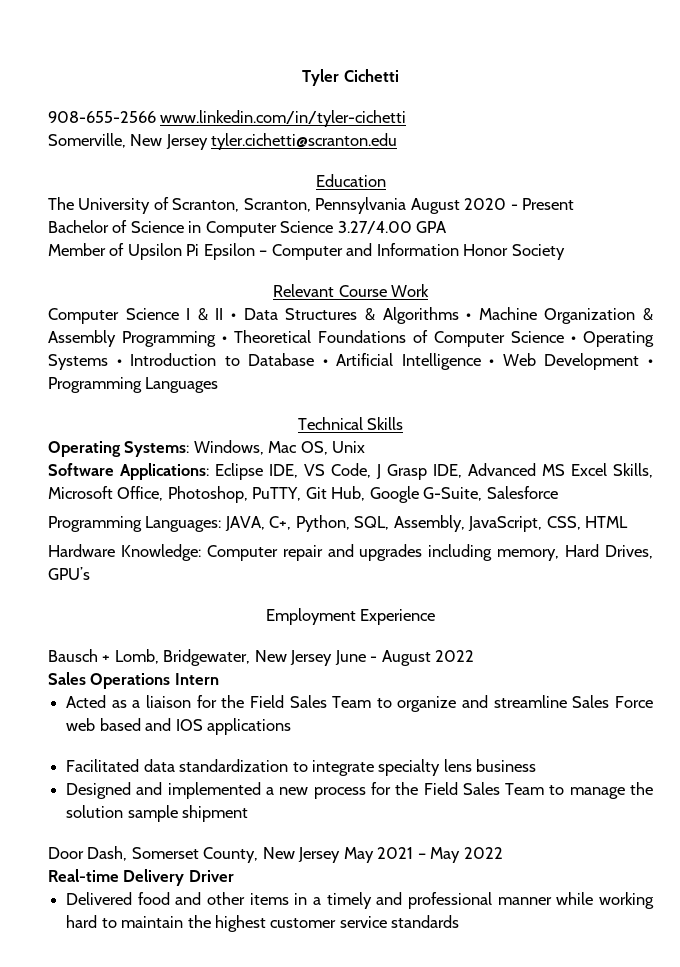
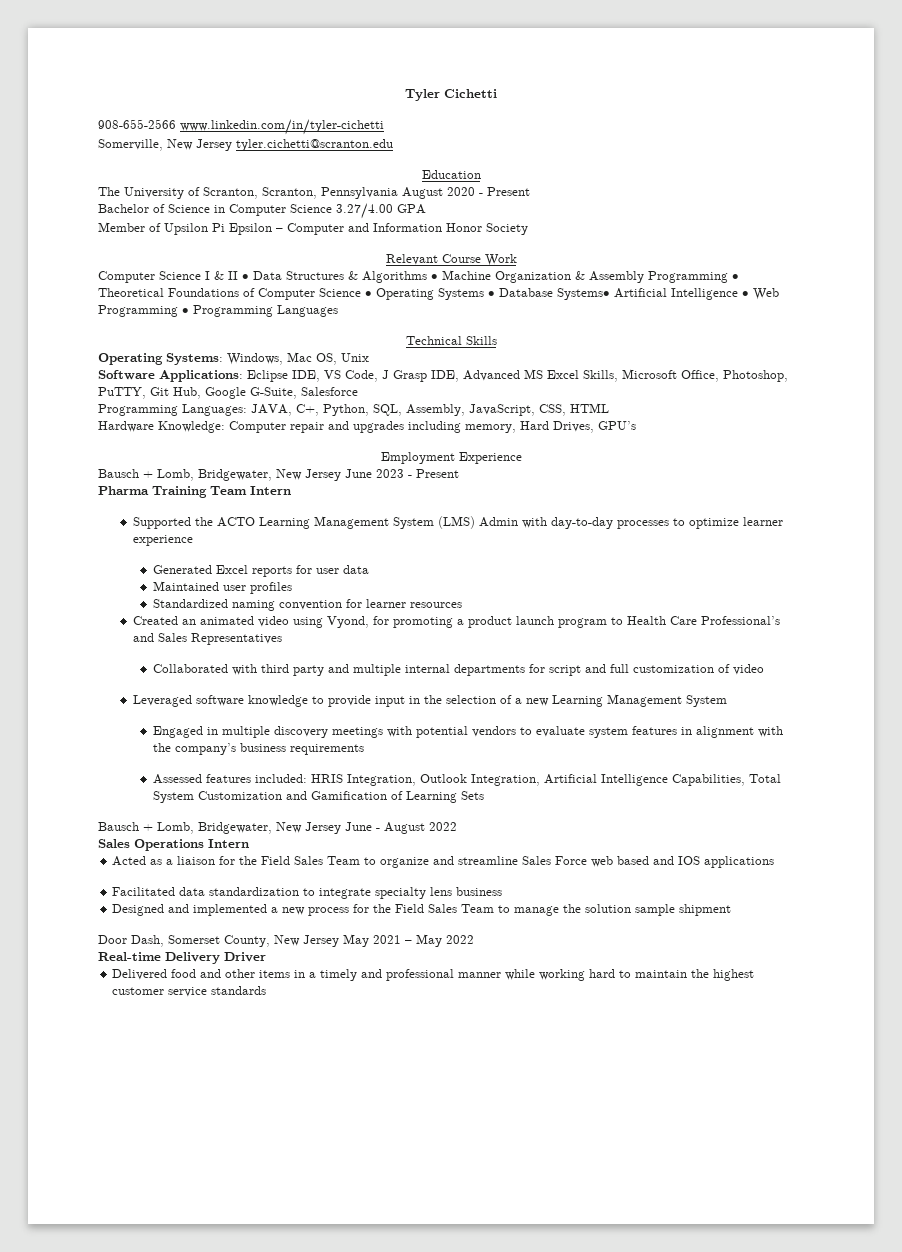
- Computer Science I & II • Data Structures & Algorithms • Machine Organization & Assembly Programming • Theoretical Foundations of Computer Science • Operating Systems • Introduction to Database • Artificial Intelligence • Web Development • Programming Languages
+ Computer Science I & II • Data Structures & Algorithms • Machine Organization & Assembly Programming • Theoretical Foundations of Computer Science • Operating Systems • Database Systems• Artificial Intelligence • Web Programming • Programming Languages
+ Bausch + Lomb, Bridgewater, New Jersey June 2023 - Present
+ Pharma Training Team Intern
+ Supported the ACTO Learning Management System (LMS) Admin with day-to-day processes to optimize learner experience
+ Generated Excel reports for user data
+ Maintained user profiles
+ Standardized naming convention for learner resources
+ Created an animated video using Vyond, for promoting a product launch program to Health Care Professional’s and Sales Representatives
+ Collaborated with third party and multiple internal departments for script and full customization of video
+ Leveraged software knowledge to provide input in the selection of a new Learning Management System
+ Engaged in multiple discovery meetings with potential vendors to evaluate system features in alignment with the company’s business requirements
+ Assessed features included: HRIS Integration, Outlook Integration, Artificial Intelligence Capabilities, Total System Customization and Gamification of Learning Sets

